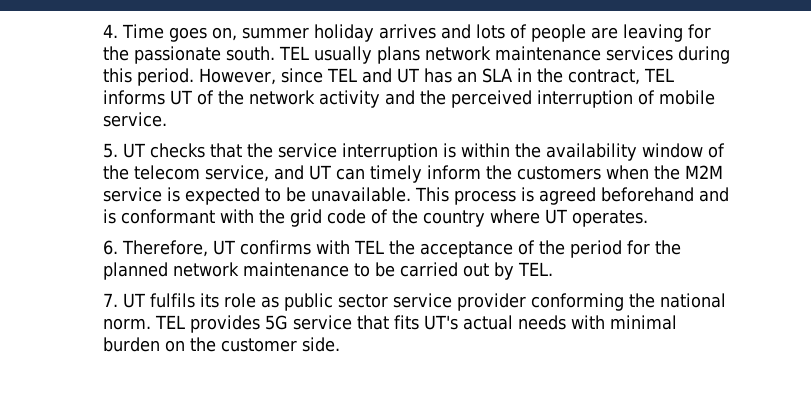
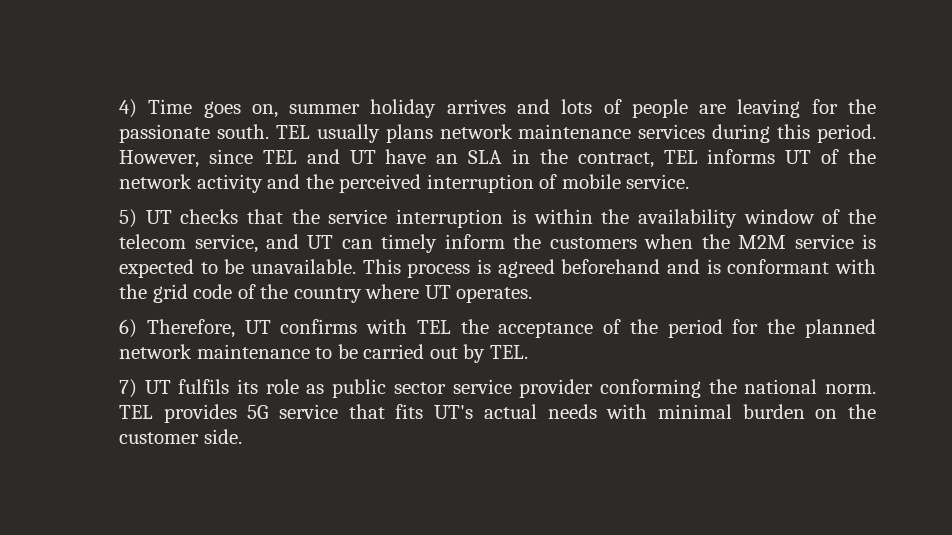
- 4. Time goes on, summer holiday arrives and lots of people are leaving for the passionate south.
+ 4) Time goes on, summer holiday arrives and lots of people are leaving for the passionate south.
- However, since TEL and UT has an SLA in the contract, TEL informs UT of the network activity and the perceived interruption of mobile service.
+ However, since TEL and UT have an SLA in the contract, TEL informs UT of the network activity and the perceived interruption of mobile service.
- 5. UT checks that the service interruption is within the availability window of the telecom service, and UT can timely inform the customers when the M2M service is expected to be unavailable.
+ 5) UT checks that the service interruption is within the availability window of the telecom service, and UT can timely inform the customers when the M2M service is expected to be unavailable.
- 6. Therefore, UT confirms with TEL the acceptance of the period for the planned network maintenance to be carried out by TEL.
+ 6) Therefore, UT confirms with TEL the acceptance of the period for the planned network maintenance to be carried out by TEL.
- 7. UT fulfils its role as public sector service provider conforming the national norm.
+ 7) UT fulfils its role as public sector service provider conforming the national norm.

